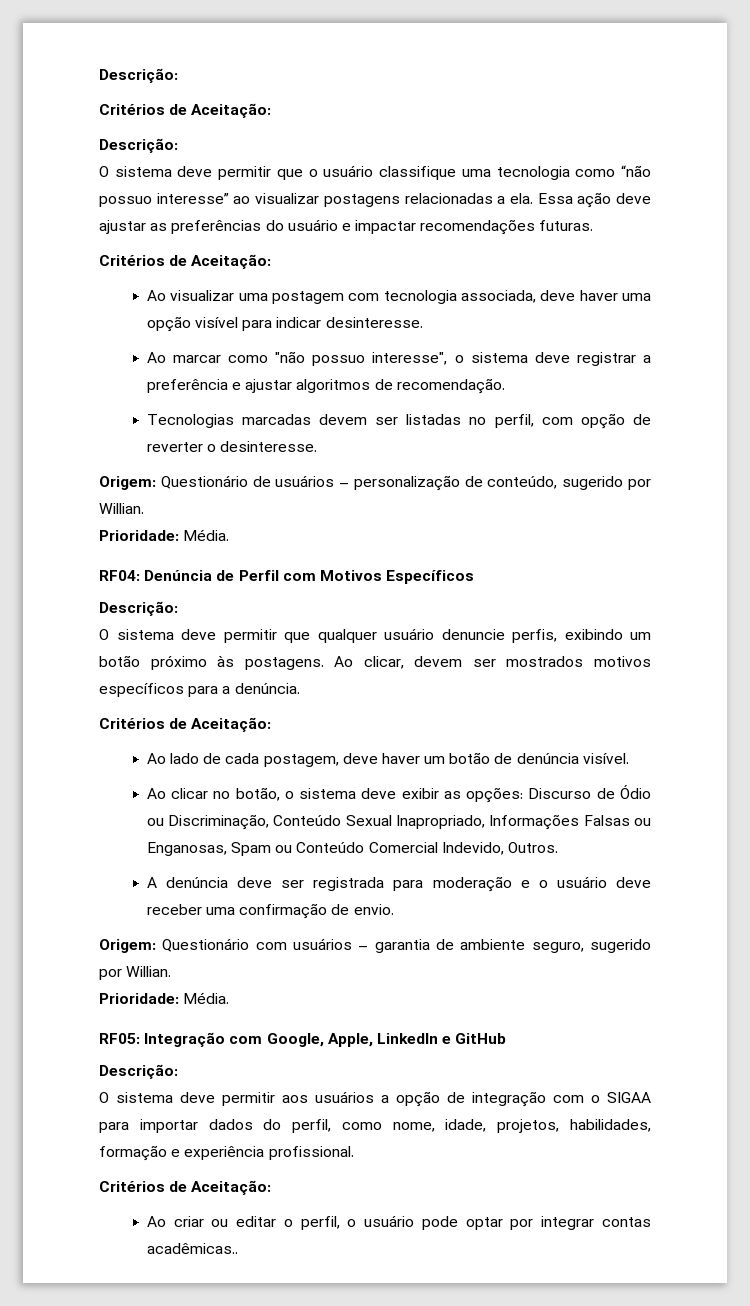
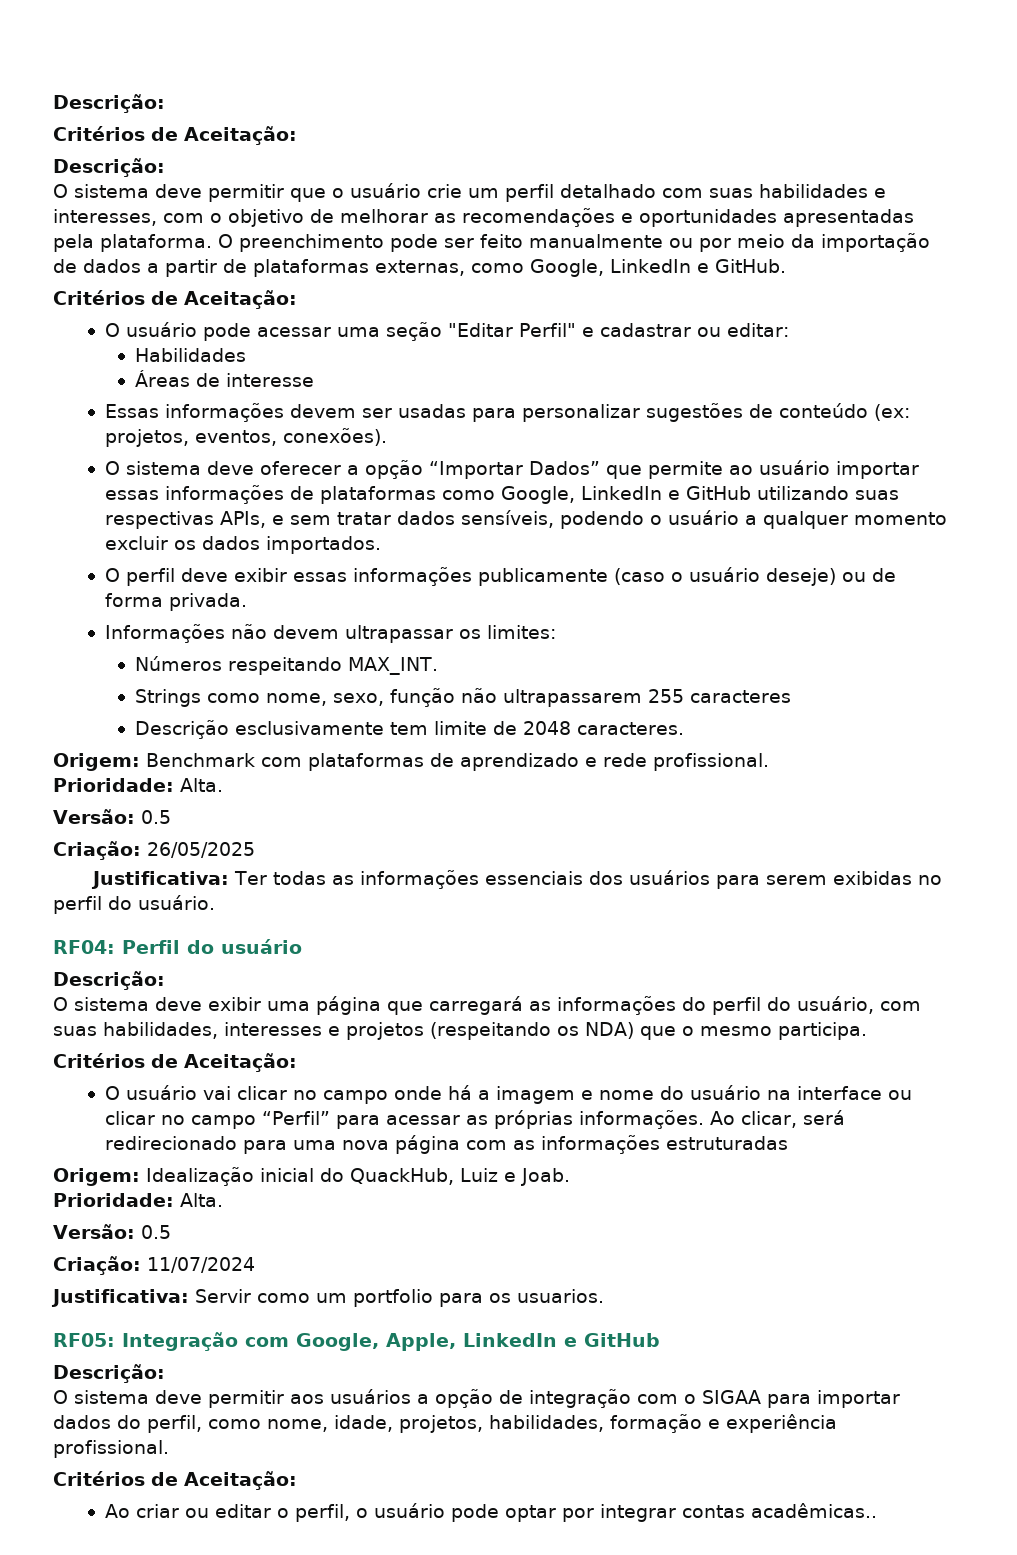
- O sistema deve permitir que o usuário classifique uma tecnologia como “não possuo interesse” ao visualizar postagens relacionadas a ela. Essa ação deve ajustar as preferências do usuário e impactar recomendações futuras.
+ O sistema deve permitir que o usuário crie um perfil detalhado com suas habilidades e interesses, com o objetivo de melhorar as recomendações e oportunidades apresentadas pela plataforma. O preenchimento pode ser feito manualmente ou por meio da importação de dados a partir de plataformas externas, como Google, LinkedIn e GitHub.
  Critérios de Aceitação:
- Ao visualizar uma postagem com tecnologia associada, deve haver uma opção visível para indicar desinteresse.
- Ao marcar como "não possuo interesse", o sistema deve registrar a preferência e ajustar algoritmos de recomendação.
- Tecnologias marcadas devem ser listadas no perfil, com opção de reverter o desinteresse.
- Origem: Questionário de usuários – personalização de conteúdo, sugerido por Willian.
- Prioridade: Média.
- RF04: Denúncia de Perfil com Motivos Específicos
+ O usuário pode acessar uma seção "Editar Perfil" e cadastrar ou editar:
+ Habilidades
+ Áreas de interesse
+ Essas informações devem ser usadas para personalizar sugestões de conteúdo (ex: projetos, eventos, conexões).
+ O sistema deve oferecer a opção “Importar Dados” que permite ao usuário importar essas informações de plataformas como Google, LinkedIn e GitHub utilizando suas respectivas APIs, e sem tratar dados sensíveis, podendo o usuário a qualquer momento excluir os dados importados.
+ O perfil deve exibir essas informações publicamente (caso o usuário deseje) ou de forma privada.
+ Informações não devem ultrapassar os limites:
+ Números respeitando MAX_INT.
+ Strings como nome, sexo, função não ultrapassarem 255 caracteres
+ Descrição esclusivamente tem limite de 2048 caracteres.
+ Origem: Benchmark com plataformas de aprendizado e rede profissional.
+ Prioridade: Alta.
+ Versão: 0.5
+ Criação: 26/05/2025
+ Justificativa: Ter todas as informações essenciais dos usuários para serem exibidas no perfil do usuário.
+ RF04: Perfil do usuário
  Descrição:
- O sistema deve permitir que qualquer usuário denuncie perfis, exibindo um botão próximo às postagens. Ao clicar, devem ser mostrados motivos específicos para a denúncia.
+ O sistema deve exibir uma página que carregará as informações do perfil do usuário, com suas habilidades, interesses e projetos (respeitando os NDA) que o mesmo participa.
  Critérios de Aceitação:
- Ao lado de cada postagem, deve haver um botão de denúncia visível.
- Ao clicar no botão, o sistema deve exibir as opções: Discurso de Ódio ou Discriminação, Conteúdo Sexual Inapropriado, Informações Falsas ou Enganosas, Spam ou Conteúdo Comercial Indevido, Outros.
- A denúncia deve ser registrada para moderação e o usuário deve receber uma confirmação de envio.
- Origem: Questionário com usuários – garantia de ambiente seguro, sugerido por Willian.
- Prioridade: Média.
+ O usuário vai clicar no campo onde há a imagem e nome do usuário na interface ou clicar no campo “Perfil” para acessar as próprias informações. Ao clicar, será redirecionado para uma nova página com as informações estruturadas
+ Origem: Idealização inicial do QuackHub, Luiz e Joab.
+ Prioridade: Alta.
+ Versão: 0.5
+ Criação: 11/07/2024
+ Justificativa: Servir como um portfolio para os usuarios.

